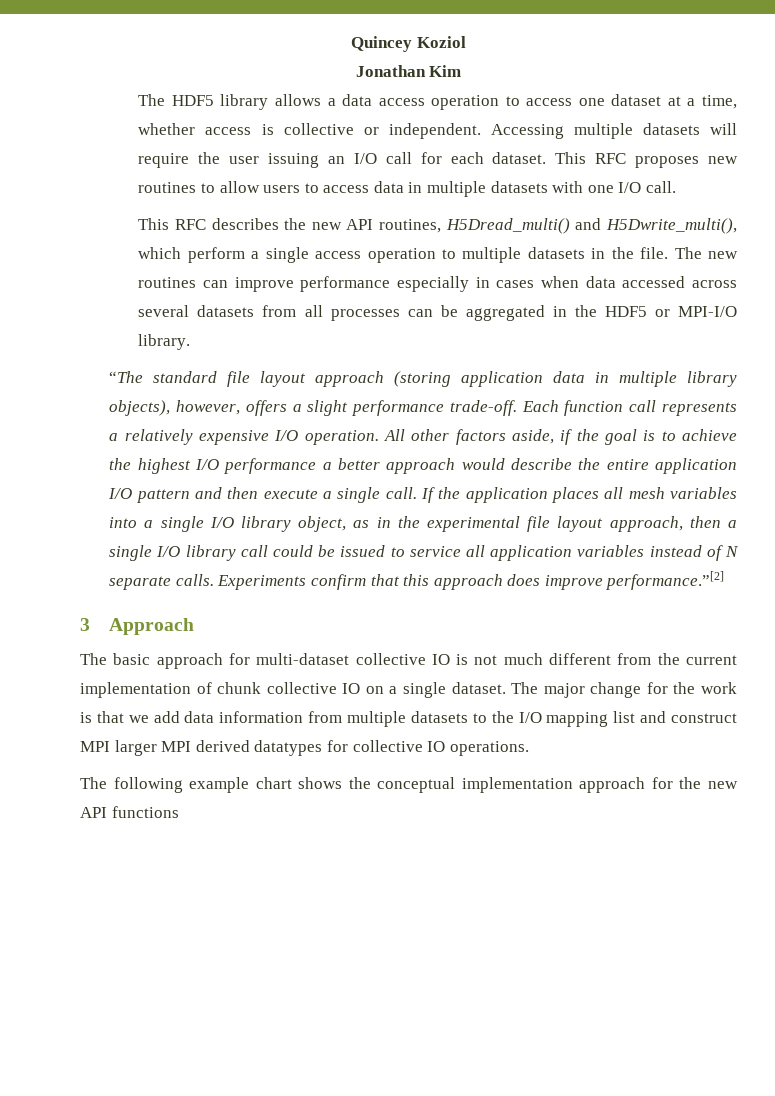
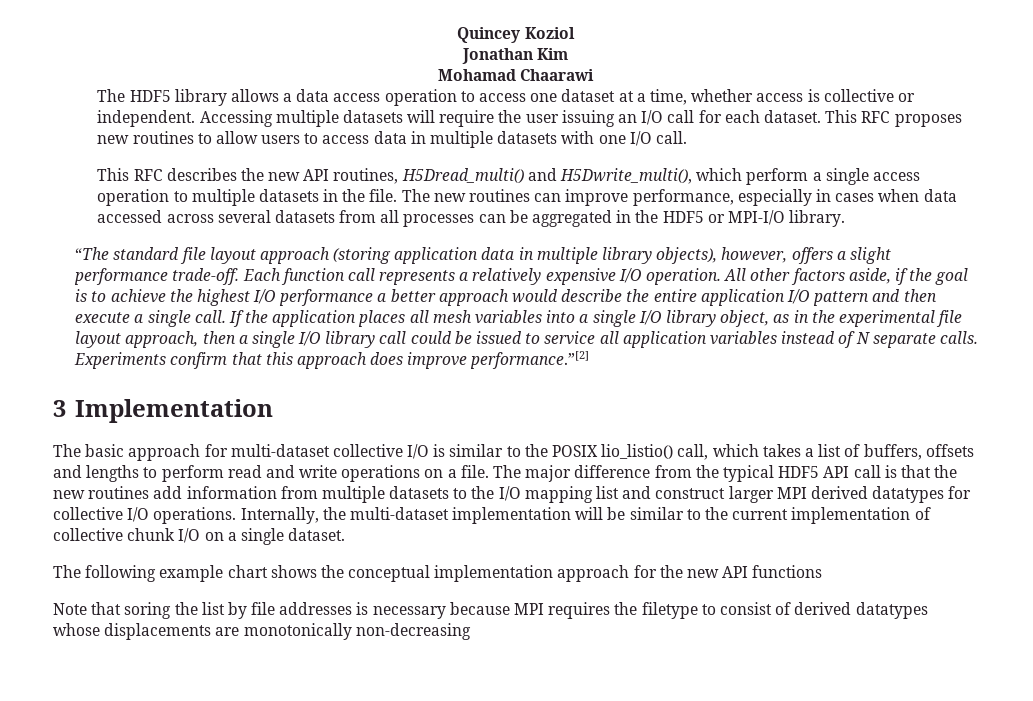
+ Mohamad Chaarawi
- The new routines can improve performance especially in cases when data accessed across several datasets from all processes can be aggregated in the HDF5 or MPI-I/O library.
+ The new routines can improve performance, especially in cases when data accessed across several datasets from all processes can be aggregated in the HDF5 or MPI-I/O library.
- 3 Approach
+ 3 Implementation
- The basic approach for multi-dataset collective IO is not much different from the current implementation of chunk collective IO on a single dataset. The major change for the work is that we add data information from multiple datasets to the I/O mapping list and construct MPI larger MPI derived datatypes for collective IO operations.
+ The basic approach for multi-dataset collective I/O is similar to the POSIX lio_listio() call, which takes a list of buffers, offsets and lengths to perform read and write operations on a file. The major difference from the typical HDF5 API call is that the new routines add information from multiple datasets to the I/O mapping list and construct larger MPI derived datatypes for collective I/O operations. Internally, the multi-dataset implementation will be similar to the current implementation of collective chunk I/O on a single dataset.
+ Note that soring the list by file addresses is necessary because MPI requires the filetype to consist of derived datatypes whose displacements are monotonically non-decreasing

